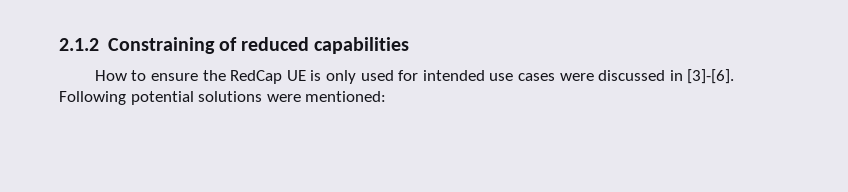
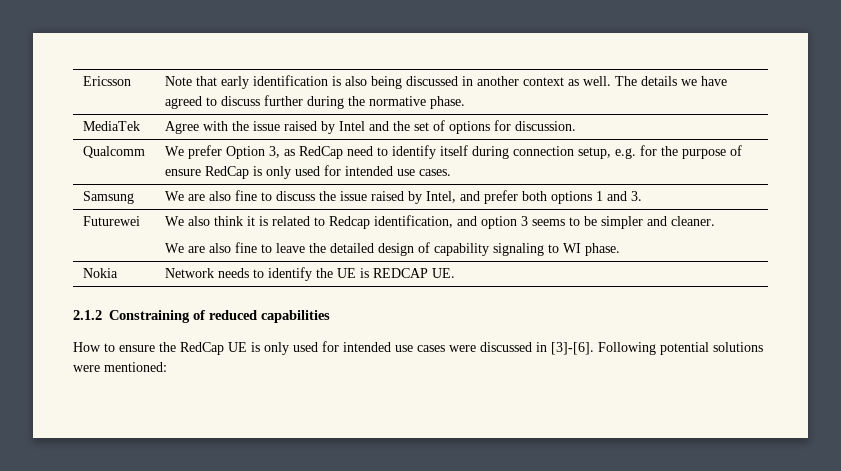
+ Ericsson | Note that early identification is also being discussed in another context as well. The details we have agreed to discuss further during the normative phase.
+ MediaTek | Agree with the issue raised by Intel and the set of options for discussion.
+ Qualcomm | We prefer Option 3, as RedCap need to identify itself during connection setup, e.g. for the purpose of ensure RedCap is only used for intended use cases.
+ Samsung | We are also fine to discuss the issue raised by Intel, and prefer both options 1 and 3.
+ Futurewei | We also think it is related to Redcap identification, and option 3 seems to be simpler and cleaner.
+ We are also fine to leave the detailed design of capability signaling to WI phase.
+ Nokia | Network needs to identify the UE is REDCAP UE.

